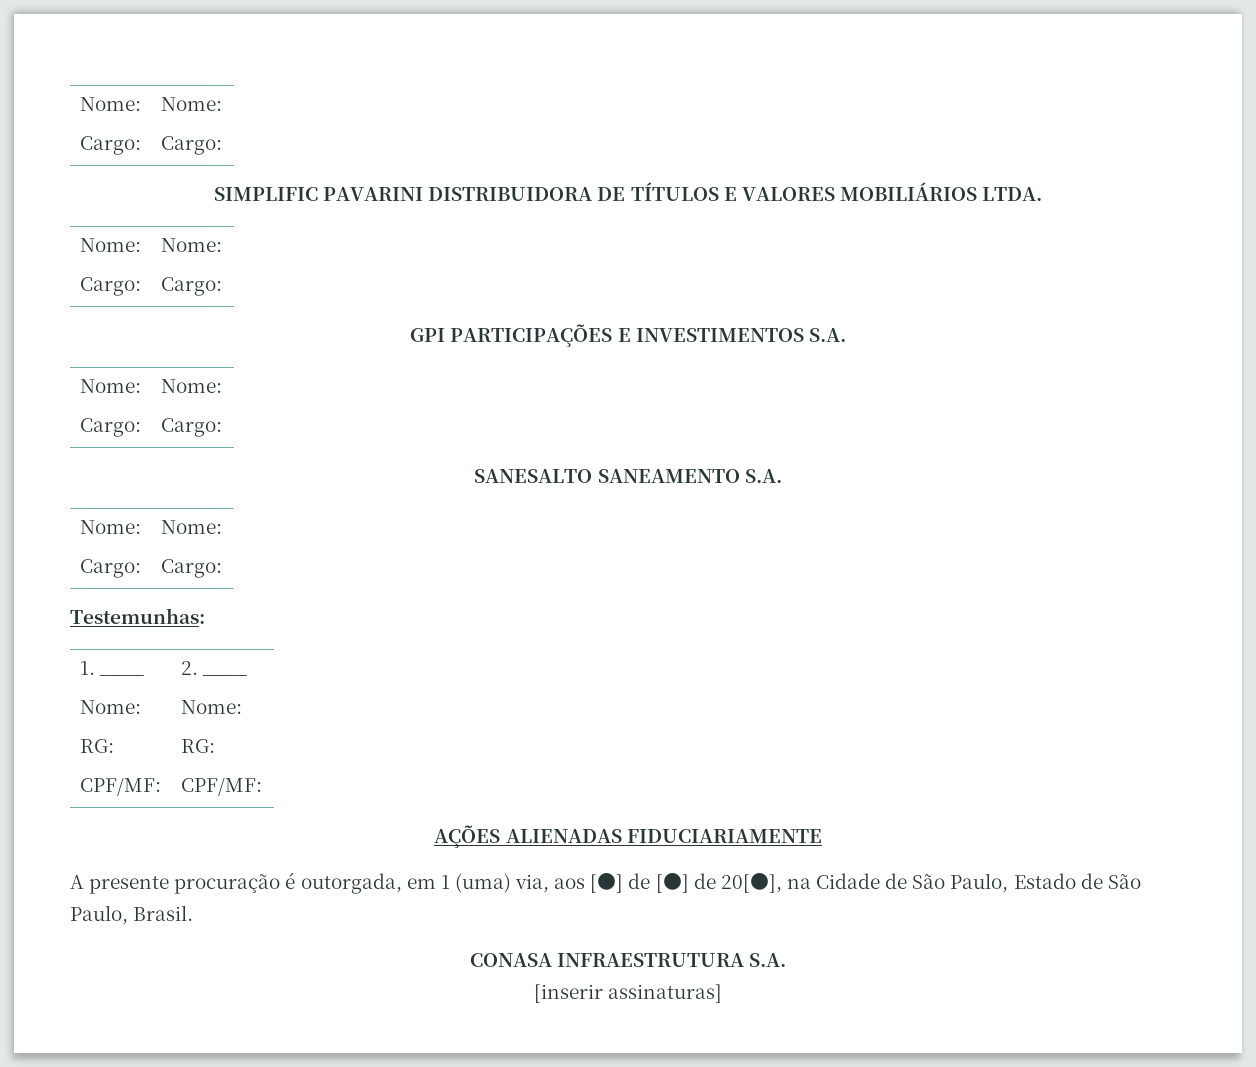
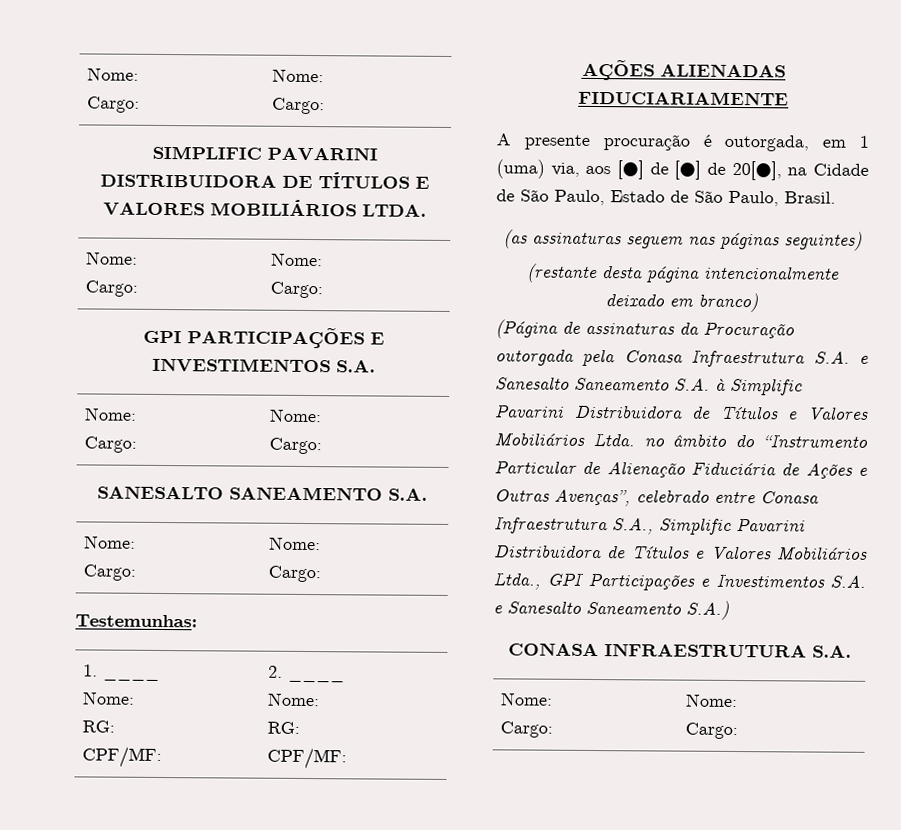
+ (as assinaturas seguem nas páginas seguintes)
+ (restante desta página intencionalmente deixado em branco)
+ (Página de assinaturas da Procuração outorgada pela Conasa Infraestrutura S.A. e Sanesalto Saneamento S.A. à Simplific Pavarini Distribuidora de Títulos e Valores Mobiliários Ltda. no âmbito do “Instrumento Particular de Alienação Fiduciária de Ações e Outras Avenças”, celebrado entre Conasa Infraestrutura S.A., Simplific Pavarini Distribuidora de Títulos e Valores Mobiliários Ltda., GPI Participações e Investimentos S.A. e Sanesalto Saneamento S.A.)
  CONASA INFRAESTRUTURA S.A.
- [inserir assinaturas]
+ Nome:
+ Cargo: | Nome:
+ Cargo:

